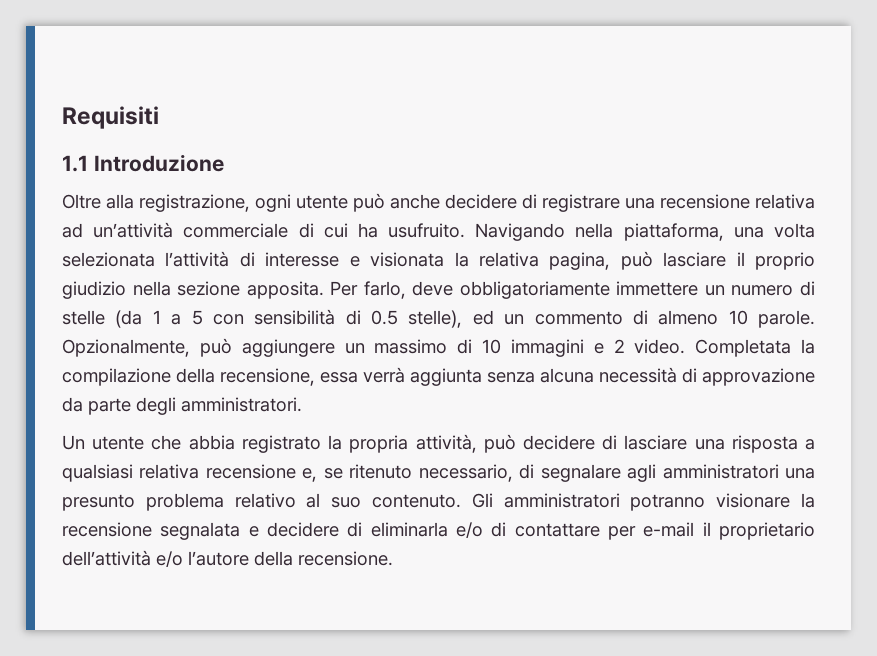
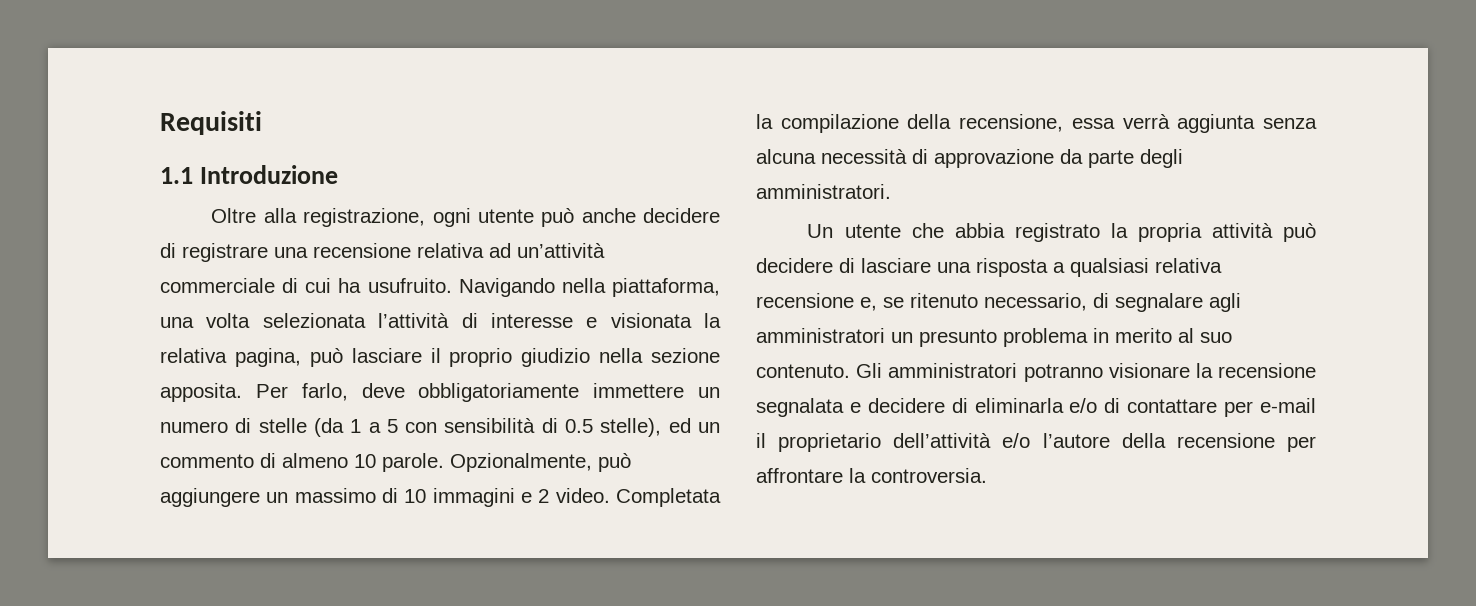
- Un utente che abbia registrato la propria attività, può decidere di lasciare una risposta a qualsiasi relativa recensione e, se ritenuto necessario, di segnalare agli amministratori una presunto problema relativo al suo contenuto.
+ Un utente che abbia registrato la propria attività può decidere di lasciare una risposta a qualsiasi relativa recensione e, se ritenuto necessario, di segnalare agli amministratori un presunto problema in merito al suo contenuto.
- Gli amministratori potranno visionare la recensione segnalata e decidere di eliminarla e/o di contattare per e-mail il proprietario dell’attività e/o l’autore della recensione.
+ Gli amministratori potranno visionare la recensione segnalata e decidere di eliminarla e/o di contattare per e-mail il proprietario dell’attività e/o l’autore della recensione per affrontare la controversia.

